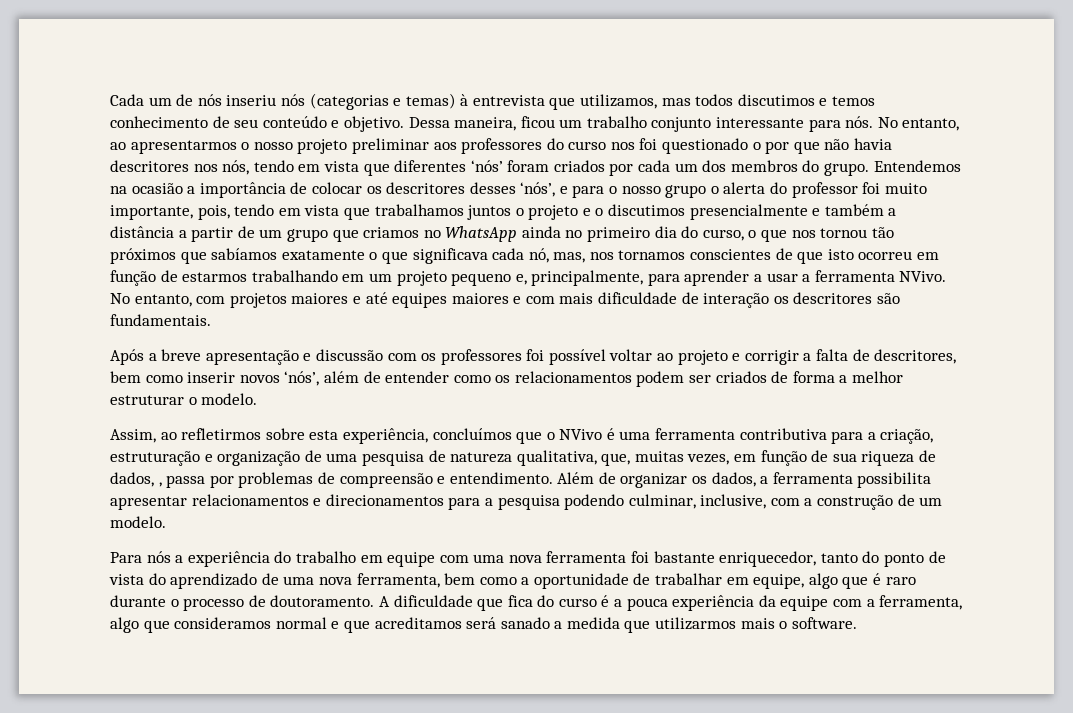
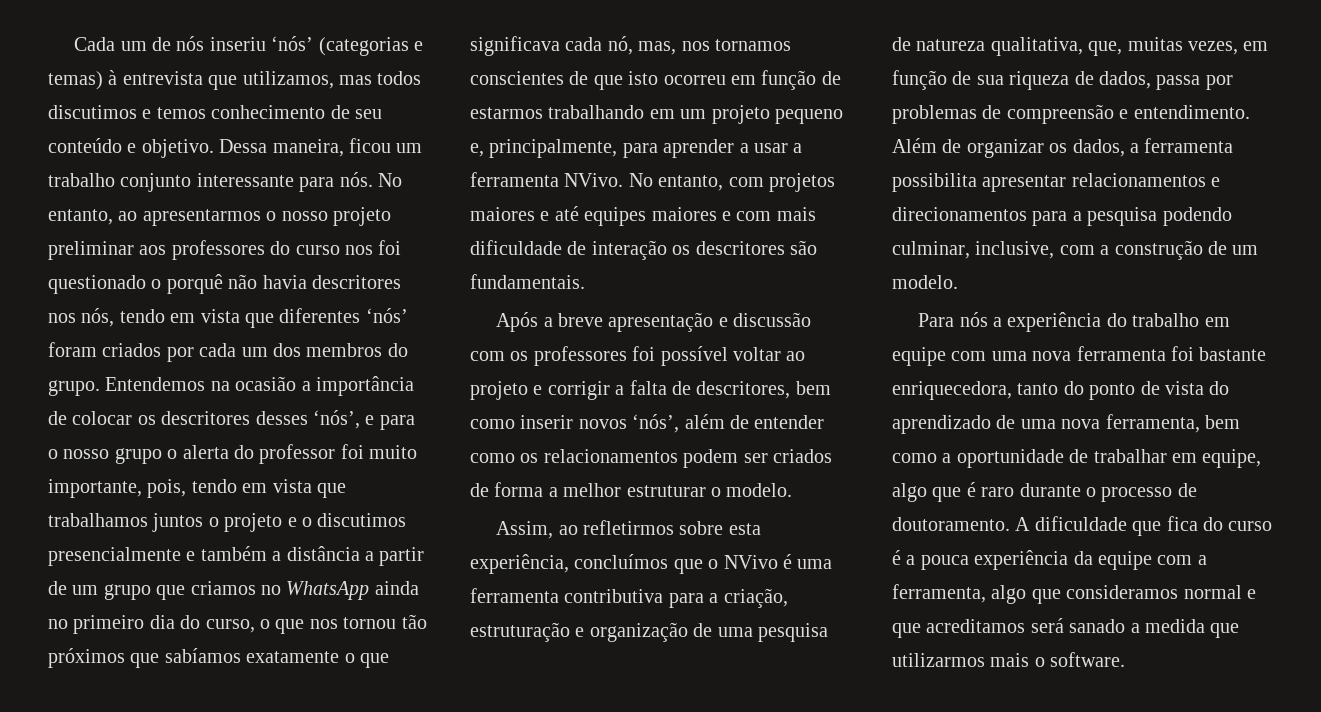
- Cada um de nós inseriu nós (categorias e temas) à entrevista que utilizamos, mas todos discutimos e temos conhecimento de seu conteúdo e objetivo.
+ Cada um de nós inseriu ‘nós’ (categorias e temas) à entrevista que utilizamos, mas todos discutimos e temos conhecimento de seu conteúdo e objetivo.
- No entanto, ao apresentarmos o nosso projeto preliminar aos professores do curso nos foi questionado o por que não havia descritores nos nós, tendo em vista que diferentes ‘nós’ foram criados por cada um dos membros do grupo.
+ No entanto, ao apresentarmos o nosso projeto preliminar aos professores do curso nos foi questionado o porquê não havia descritores nos nós, tendo em vista que diferentes ‘nós’ foram criados por cada um dos membros do grupo.
- Assim, ao refletirmos sobre esta experiência, concluímos que o NVivo é uma ferramenta contributiva para a criação, estruturação e organização de uma pesquisa de natureza qualitativa, que, muitas vezes, em função de sua riqueza de dados, , passa por problemas de compreensão e entendimento.
+ Assim, ao refletirmos sobre esta experiência, concluímos que o NVivo é uma ferramenta contributiva para a criação, estruturação e organização de uma pesquisa de natureza qualitativa, que, muitas vezes, em função de sua riqueza de dados, passa por problemas de compreensão e entendimento.
- Para nós a experiência do trabalho em equipe com uma nova ferramenta foi bastante enriquecedor, tanto do ponto de vista do aprendizado de uma nova ferramenta, bem como a oportunidade de trabalhar em equipe, algo que é raro durante o processo de doutoramento.
+ Para nós a experiência do trabalho em equipe com uma nova ferramenta foi bastante enriquecedora, tanto do ponto de vista do aprendizado de uma nova ferramenta, bem como a oportunidade de trabalhar em equipe, algo que é raro durante o processo de doutoramento.

